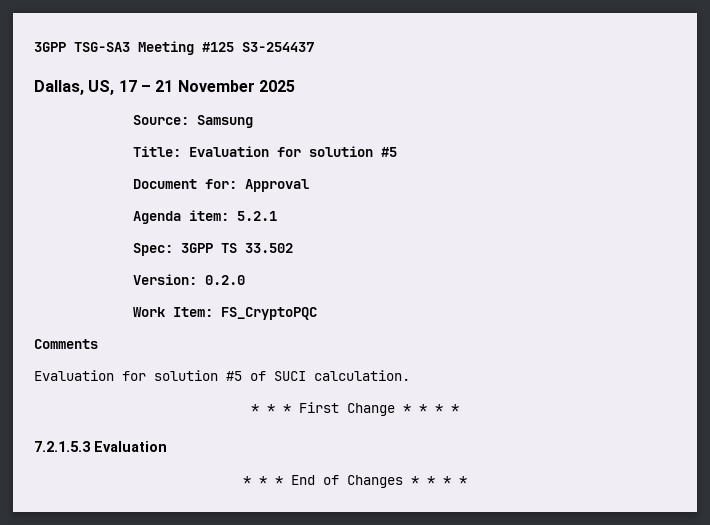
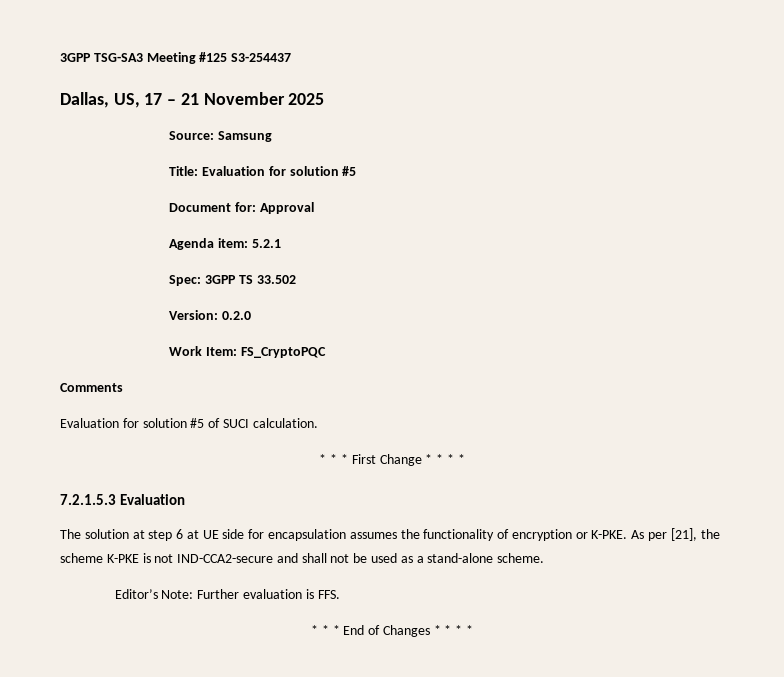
+ The solution at step 6 at UE side for encapsulation assumes the functionality of encryption or K-PKE. As per [21], the scheme K-PKE is not IND-CCA2-secure and shall not be used as a stand-alone scheme.
+ Editor’s Note: Further evaluation is FFS.

